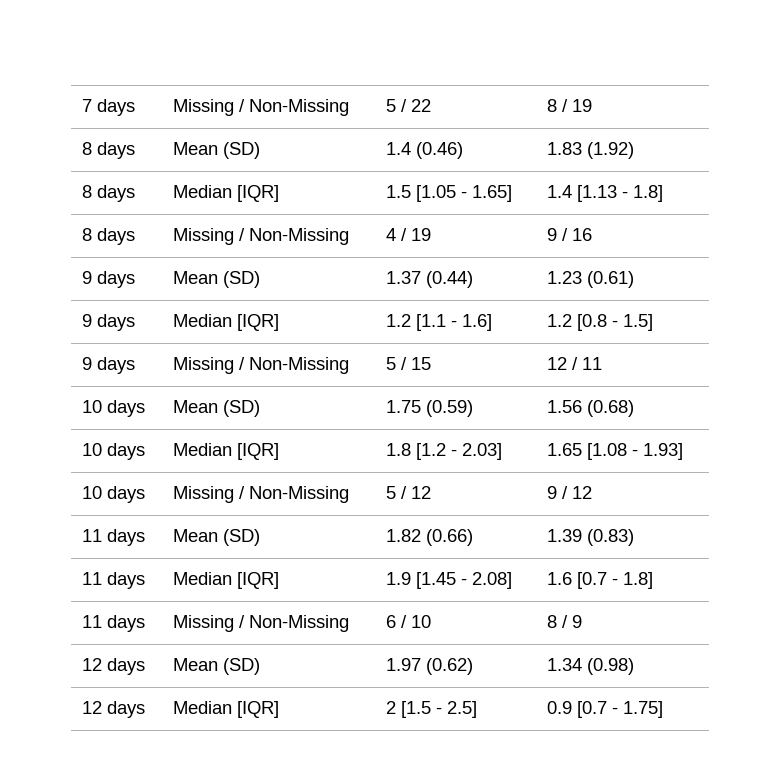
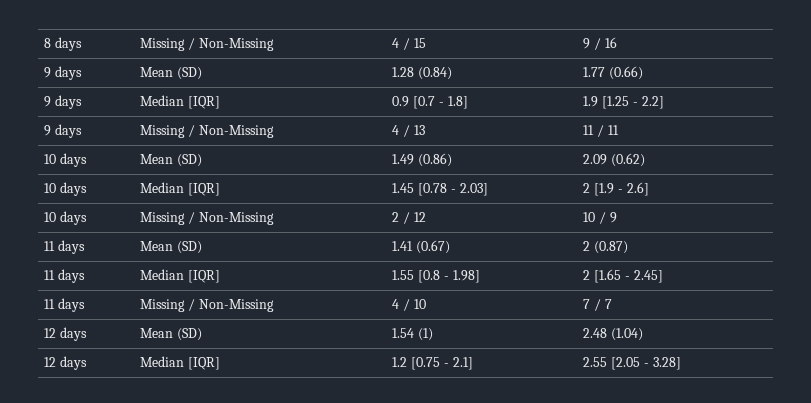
- 7 days | Missing / Non-Missing | 5 / 22 | 8 / 19
- 8 days | Mean (SD) | 1.4 (0.46) | 1.83 (1.92)
- 8 days | Median [IQR] | 1.5 [1.05 - 1.65] | 1.4 [1.13 - 1.8]
- 8 days | Missing / Non-Missing | 4 / 19 | 9 / 16
+ 8 days | Missing / Non-Missing | 4 / 15 | 9 / 16
- 9 days | Mean (SD) | 1.37 (0.44) | 1.23 (0.61)
+ 9 days | Mean (SD) | 1.28 (0.84) | 1.77 (0.66)
- 9 days | Median [IQR] | 1.2 [1.1 - 1.6] | 1.2 [0.8 - 1.5]
+ 9 days | Median [IQR] | 0.9 [0.7 - 1.8] | 1.9 [1.25 - 2.2]
- 9 days | Missing / Non-Missing | 5 / 15 | 12 / 11
+ 9 days | Missing / Non-Missing | 4 / 13 | 11 / 11
- 10 days | Mean (SD) | 1.75 (0.59) | 1.56 (0.68)
+ 10 days | Mean (SD) | 1.49 (0.86) | 2.09 (0.62)
- 10 days | Median [IQR] | 1.8 [1.2 - 2.03] | 1.65 [1.08 - 1.93]
+ 10 days | Median [IQR] | 1.45 [0.78 - 2.03] | 2 [1.9 - 2.6]
- 10 days | Missing / Non-Missing | 5 / 12 | 9 / 12
+ 10 days | Missing / Non-Missing | 2 / 12 | 10 / 9
- 11 days | Mean (SD) | 1.82 (0.66) | 1.39 (0.83)
+ 11 days | Mean (SD) | 1.41 (0.67) | 2 (0.87)
- 11 days | Median [IQR] | 1.9 [1.45 - 2.08] | 1.6 [0.7 - 1.8]
+ 11 days | Median [IQR] | 1.55 [0.8 - 1.98] | 2 [1.65 - 2.45]
- 11 days | Missing / Non-Missing | 6 / 10 | 8 / 9
+ 11 days | Missing / Non-Missing | 4 / 10 | 7 / 7
- 12 days | Mean (SD) | 1.97 (0.62) | 1.34 (0.98)
+ 12 days | Mean (SD) | 1.54 (1) | 2.48 (1.04)
- 12 days | Median [IQR] | 2 [1.5 - 2.5] | 0.9 [0.7 - 1.75]
+ 12 days | Median [IQR] | 1.2 [0.75 - 2.1] | 2.55 [2.05 - 3.28]

